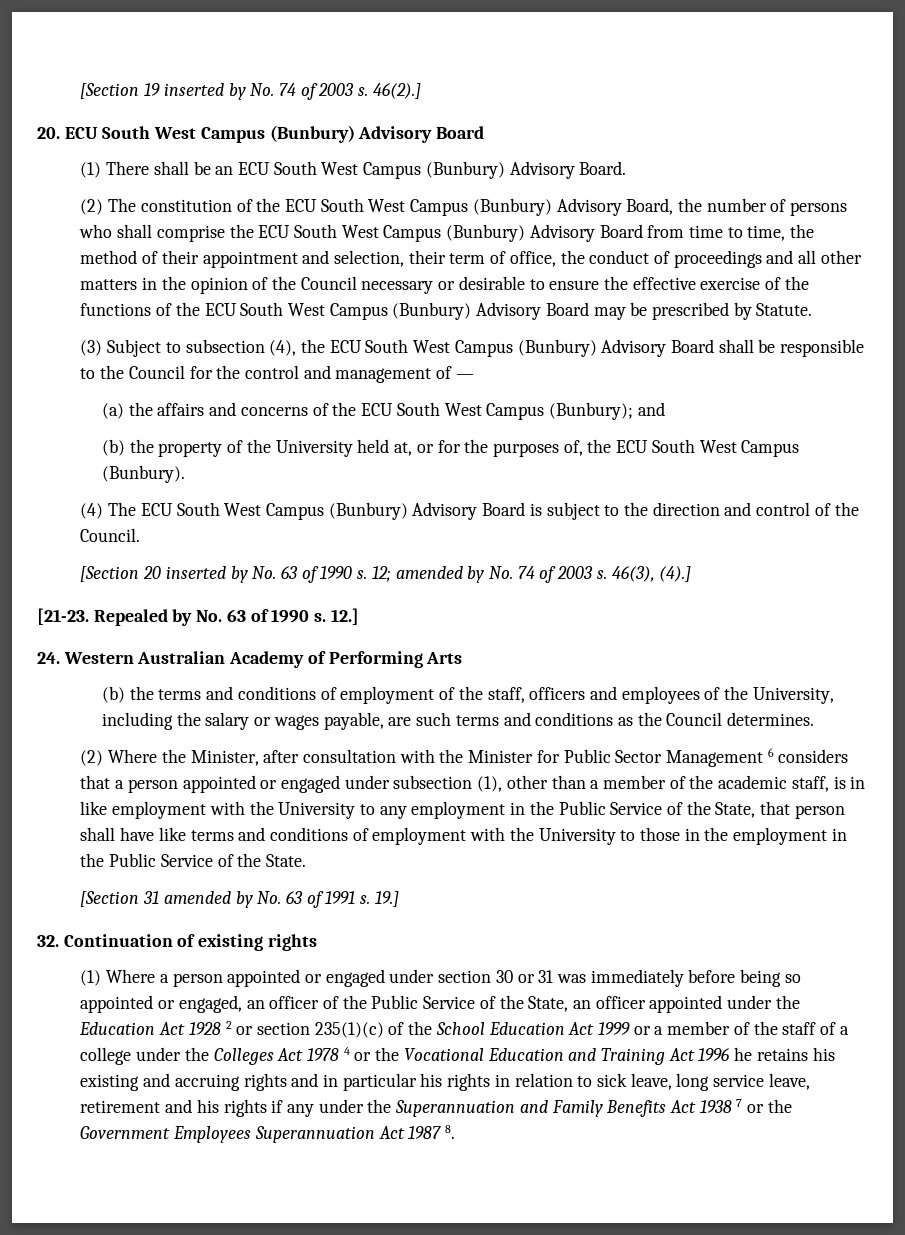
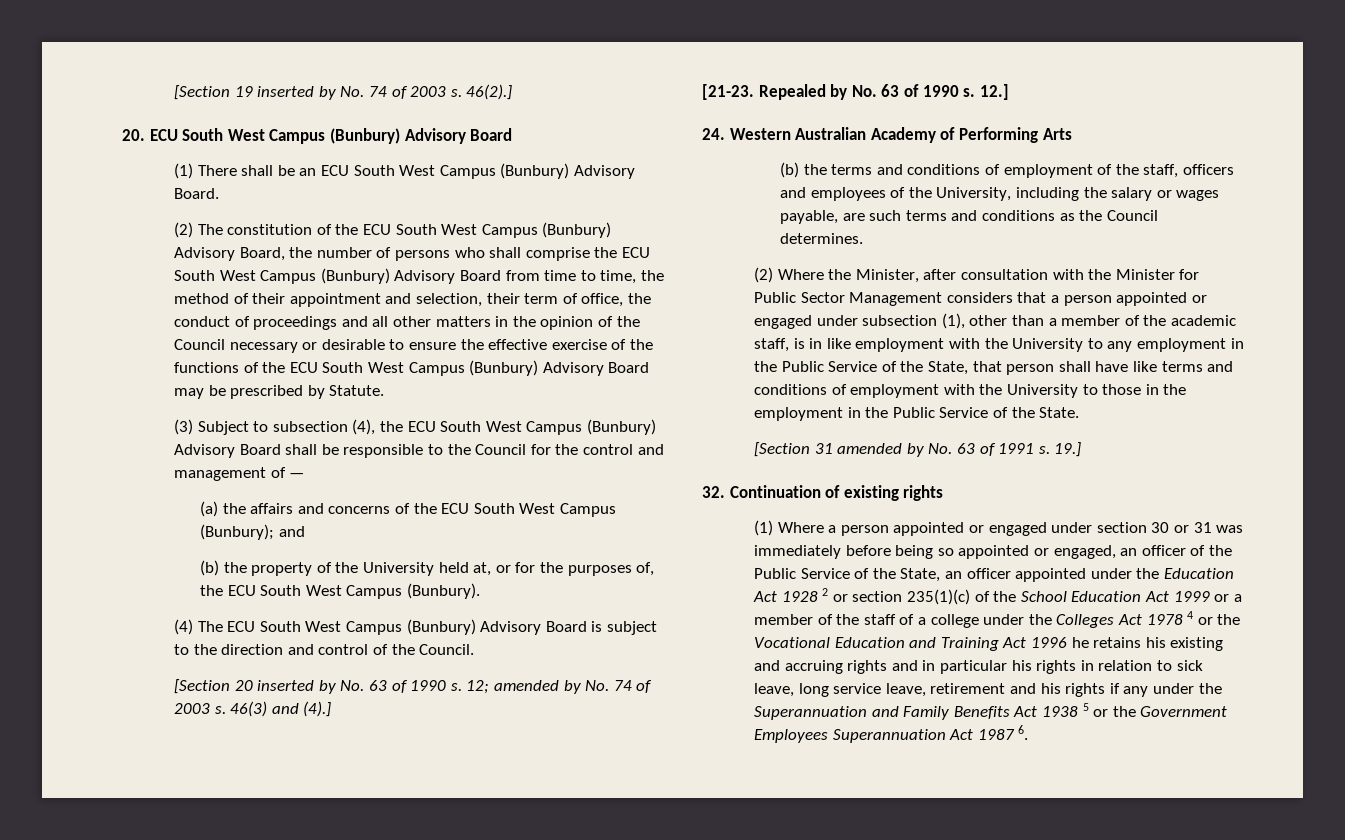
- 46(3), (4).]
+ 46(3) and (4).]
- (2) Where the Minister, after consultation with the Minister for Public Sector Management 6 considers that a person appointed or engaged under subsection (1), other than a member of the academic staff, is in like employment with the University to any employment in the Public Service of the State, that person shall have like terms and conditions of employment with the University to those in the employment in the Public Service of the State.
+ (2) Where the Minister, after consultation with the Minister for Public Sector Management considers that a person appointed or engaged under subsection (1), other than a member of the academic staff, is in like employment with the University to any employment in the Public Service of the State, that person shall have like terms and conditions of employment with the University to those in the employment in the Public Service of the State.
- (1) Where a person appointed or engaged under section 30 or 31 was immediately before being so appointed or engaged, an officer of the Public Service of the State, an officer appointed under the Education Act 1928 2 or section 235(1)(c) of the School Education Act 1999 or a member of the staff of a college under the Colleges Act 1978 4 or the Vocational Education and Training Act 1996 he retains his existing and accruing rights and in particular his rights in relation to sick leave, long service leave, retirement and his rights if any under the Superannuation and Family Benefits Act 1938 7 or the Government Employees Superannuation Act 1987 8.
+ (1) Where a person appointed or engaged under section 30 or 31 was immediately before being so appointed or engaged, an officer of the Public Service of the State, an officer appointed under the Education Act 1928 2 or section 235(1)(c) of the School Education Act 1999 or a member of the staff of a college under the Colleges Act 1978 4 or the Vocational Education and Training Act 1996 he retains his existing and accruing rights and in particular his rights in relation to sick leave, long service leave, retirement and his rights if any under the Superannuation and Family Benefits Act 1938 5 or the Government Employees Superannuation Act 1987 6.

